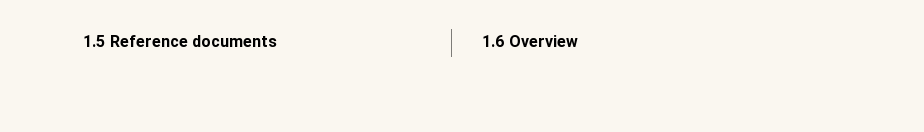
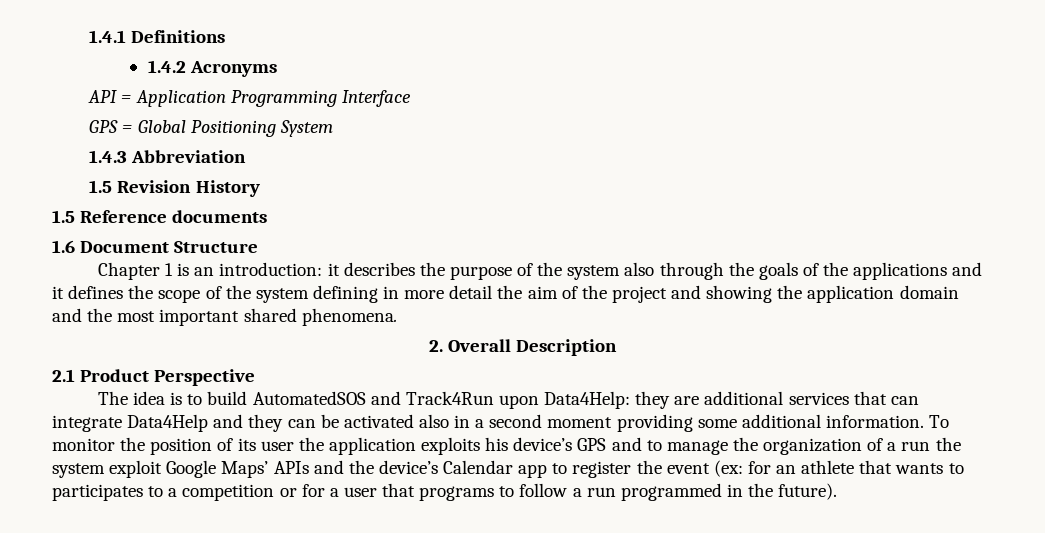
+ 1.4.1 Definitions
+ 1.4.2 Acronyms
+ API = Application Programming Interface
+ GPS = Global Positioning System
+ 1.4.3 Abbreviation
+ 1.5 Revision History
  1.5 Reference documents
- 1.6 Overview
+ 1.6 Document Structure
+ Chapter 1 is an introduction: it describes the purpose of the system also through the goals of the applications and it defines the scope of the system defining in more detail the aim of the project and showing the application domain and the most important shared phenomena.
+ 2. Overall Description
+ 2.1 Product Perspective
+ The idea is to build AutomatedSOS and Track4Run upon Data4Help: they are additional services that can integrate Data4Help and they can be activated also in a second moment providing some additional information. To monitor the position of its user the application exploits his device’s GPS and to manage the organization of a run the system exploit Google Maps’ APIs and the device’s Calendar app to register the event (ex: for an athlete that wants to participates to a competition or for a user that programs to follow a run programmed in the future).

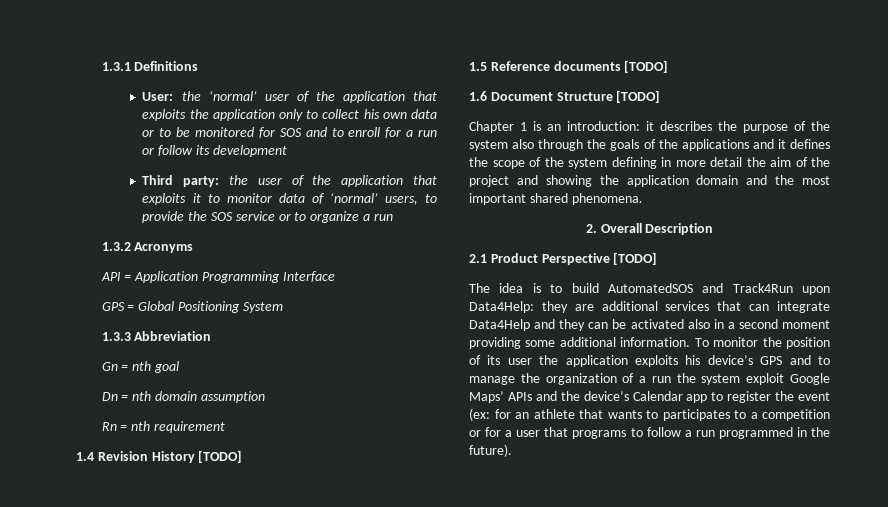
- 1.4.1 Definitions
+ 1.3.1 Definitions
- 1.4.2 Acronyms
+ User: the ‘normal’ user of the application that exploits the application only to collect his own data or to be monitored for SOS and to enroll for a run or follow its development
+ Third party: the user of the application that exploits it to monitor data of ‘normal’ users, to provide the SOS service or to organize a run
+ 1.3.2 Acronyms
- 1.4.3 Abbreviation
+ 1.3.3 Abbreviation
- 1.5 Revision History
+ Gn = nth goal
+ Dn = nth domain assumption
+ Rn = nth requirement
+ 1.4 Revision History [TODO]
- 1.5 Reference documents
+ 1.5 Reference documents [TODO]
- 1.6 Document Structure
+ 1.6 Document Structure [TODO]
- 2.1 Product Perspective
+ 2.1 Product Perspective [TODO]

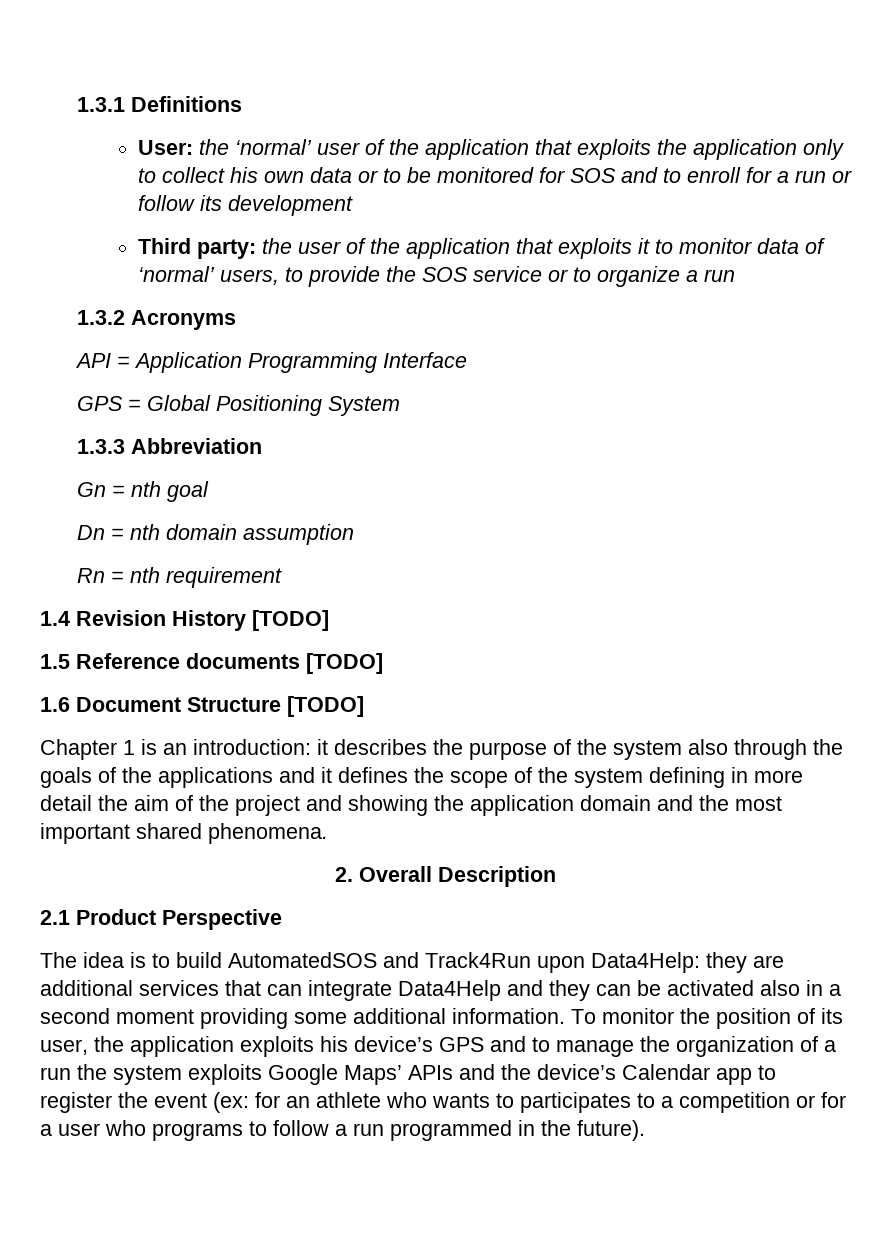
- 2.1 Product Perspective [TODO]
+ 2.1 Product Perspective
- To monitor the position of its user the application exploits his device’s GPS and to manage the organization of a run the system exploit Google Maps’ APIs and the device’s Calendar app to register the event (ex: for an athlete that wants to participates to a competition or for a user that programs to follow a run programmed in the future).
+ To monitor the position of its user, the application exploits his device’s GPS and to manage the organization of a run the system exploits Google Maps’ APIs and the device’s Calendar app to register the event (ex: for an athlete who wants to participates to a competition or for a user who programs to follow a run programmed in the future).

